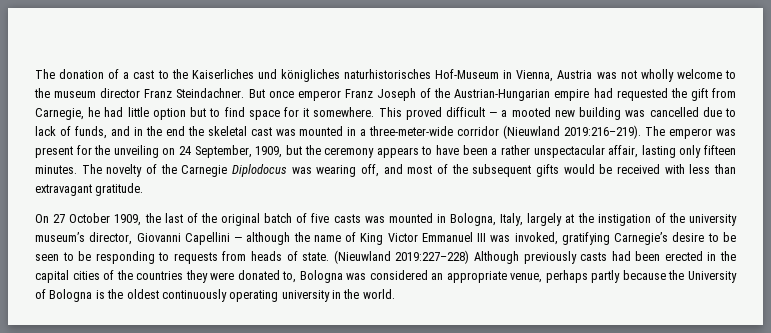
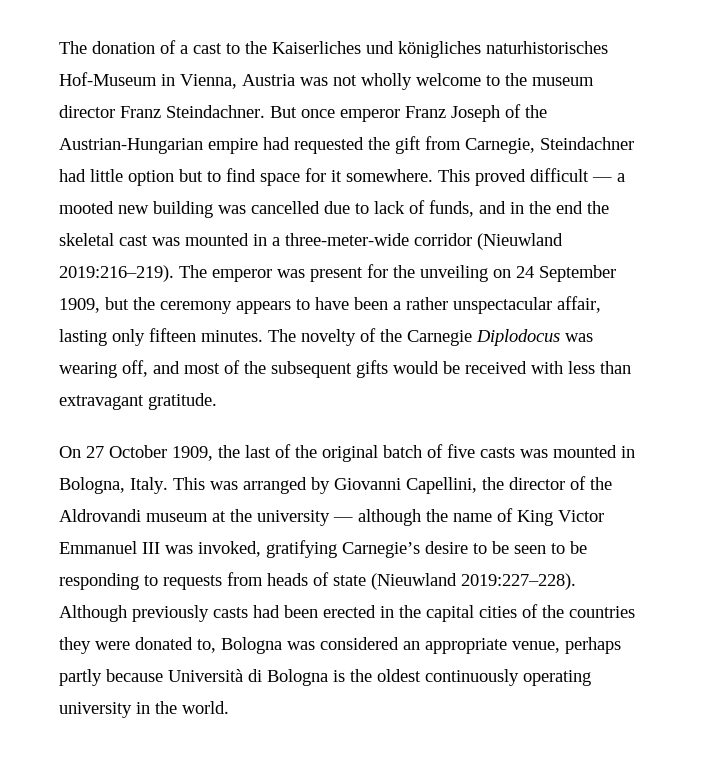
- But once emperor Franz Joseph of the Austrian-Hungarian empire had requested the gift from Carnegie, he had little option but to find space for it somewhere.
+ But once emperor Franz Joseph of the Austrian-Hungarian empire had requested the gift from Carnegie, Steindachner had little option but to find space for it somewhere.
- The emperor was present for the unveiling on 24 September, 1909, but the ceremony appears to have been a rather unspectacular affair, lasting only fifteen minutes.
+ The emperor was present for the unveiling on 24 September 1909, but the ceremony appears to have been a rather unspectacular affair, lasting only fifteen minutes.
- On 27 October 1909, the last of the original batch of five casts was mounted in Bologna, Italy, largely at the instigation of the university museum’s director, Giovanni Capellini — although the name of King Victor Emmanuel III was invoked, gratifying Carnegie’s desire to be seen to be responding to requests from heads of state. (Nieuwland 2019:227–228) Although previously casts had been erected in the capital cities of the countries they were donated to, Bologna was considered an appropriate venue, perhaps partly because the University of Bologna is the oldest continuously operating university in the world.
+ On 27 October 1909, the last of the original batch of five casts was mounted in Bologna, Italy. This was arranged by Giovanni Capellini, the director of the Aldrovandi museum at the university — although the name of King Victor Emmanuel III was invoked, gratifying Carnegie’s desire to be seen to be responding to requests from heads of state (Nieuwland 2019:227–228). Although previously casts had been erected in the capital cities of the countries they were donated to, Bologna was considered an appropriate venue, perhaps partly because Università di Bologna is the oldest continuously operating university in the world.

